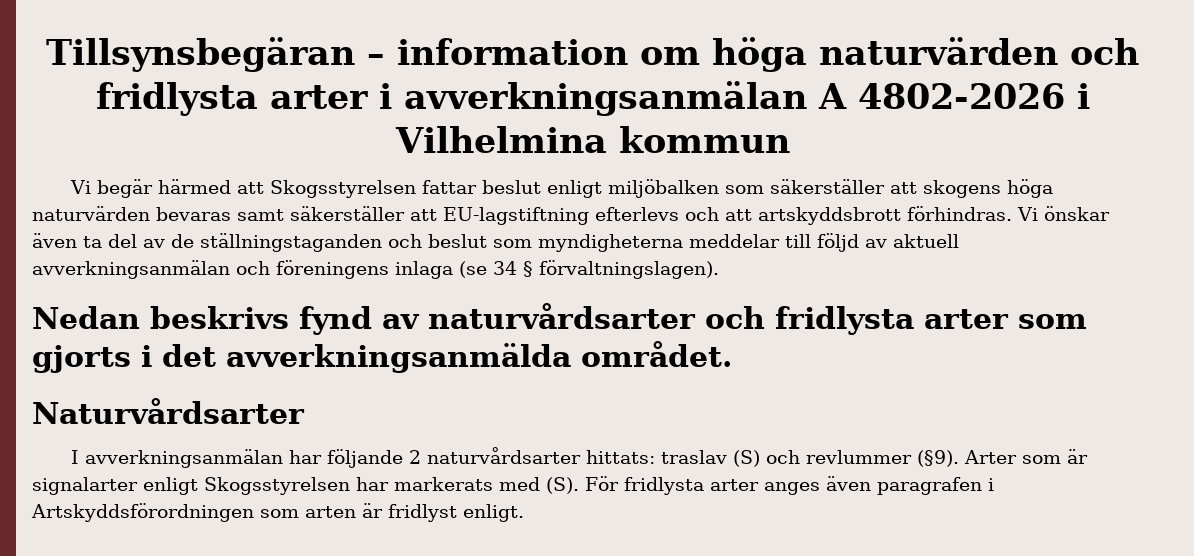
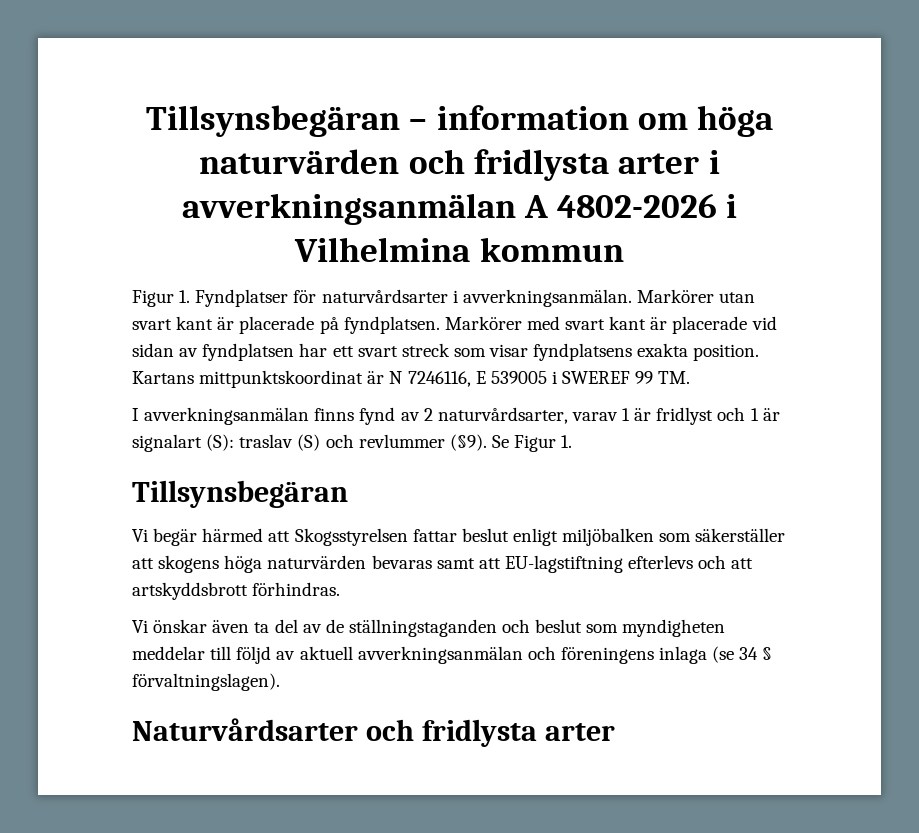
+ Figur 1. Fyndplatser för naturvårdsarter i avverkningsanmälan. Markörer utan svart kant är placerade på fyndplatsen. Markörer med svart kant är placerade vid sidan av fyndplatsen har ett svart streck som visar fyndplatsens exakta position. Kartans mittpunktskoordinat är N 7246116, E 539005 i SWEREF 99 TM.
+ I avverkningsanmälan finns fynd av 2 naturvårdsarter, varav 1 är fridlyst och 1 är signalart (S): traslav (S) och revlummer (§9). Se Figur 1.
+ Tillsynsbegäran
- Vi begär härmed att Skogsstyrelsen fattar beslut enligt miljöbalken som säkerställer att skogens höga naturvärden bevaras samt säkerställer att EU-lagstiftning efterlevs och att artskyddsbrott förhindras. Vi önskar även ta del av de ställningstaganden och beslut som myndigheterna meddelar till följd av aktuell avverkningsanmälan och föreningens inlaga (se 34 § förvaltningslagen).
+ Vi begär härmed att Skogsstyrelsen fattar beslut enligt miljöbalken som säkerställer att skogens höga naturvärden bevaras samt att EU-lagstiftning efterlevs och att artskyddsbrott förhindras.
+ Vi önskar även ta del av de ställningstaganden och beslut som myndigheten meddelar till följd av aktuell avverkningsanmälan och föreningens inlaga (se 34 § förvaltningslagen).
- Nedan beskrivs fynd av naturvårdsarter och fridlysta arter som gjorts i det avverkningsanmälda området.
- Naturvårdsarter
- I avverkningsanmälan har följande 2 naturvårdsarter hittats: traslav (S) och revlummer (§9). Arter som är signalarter enligt Skogsstyrelsen har markerats med (S). För fridlysta arter anges även paragrafen i Artskyddsförordningen som arten är fridlyst enligt.
+ Naturvårdsarter och fridlysta arter

